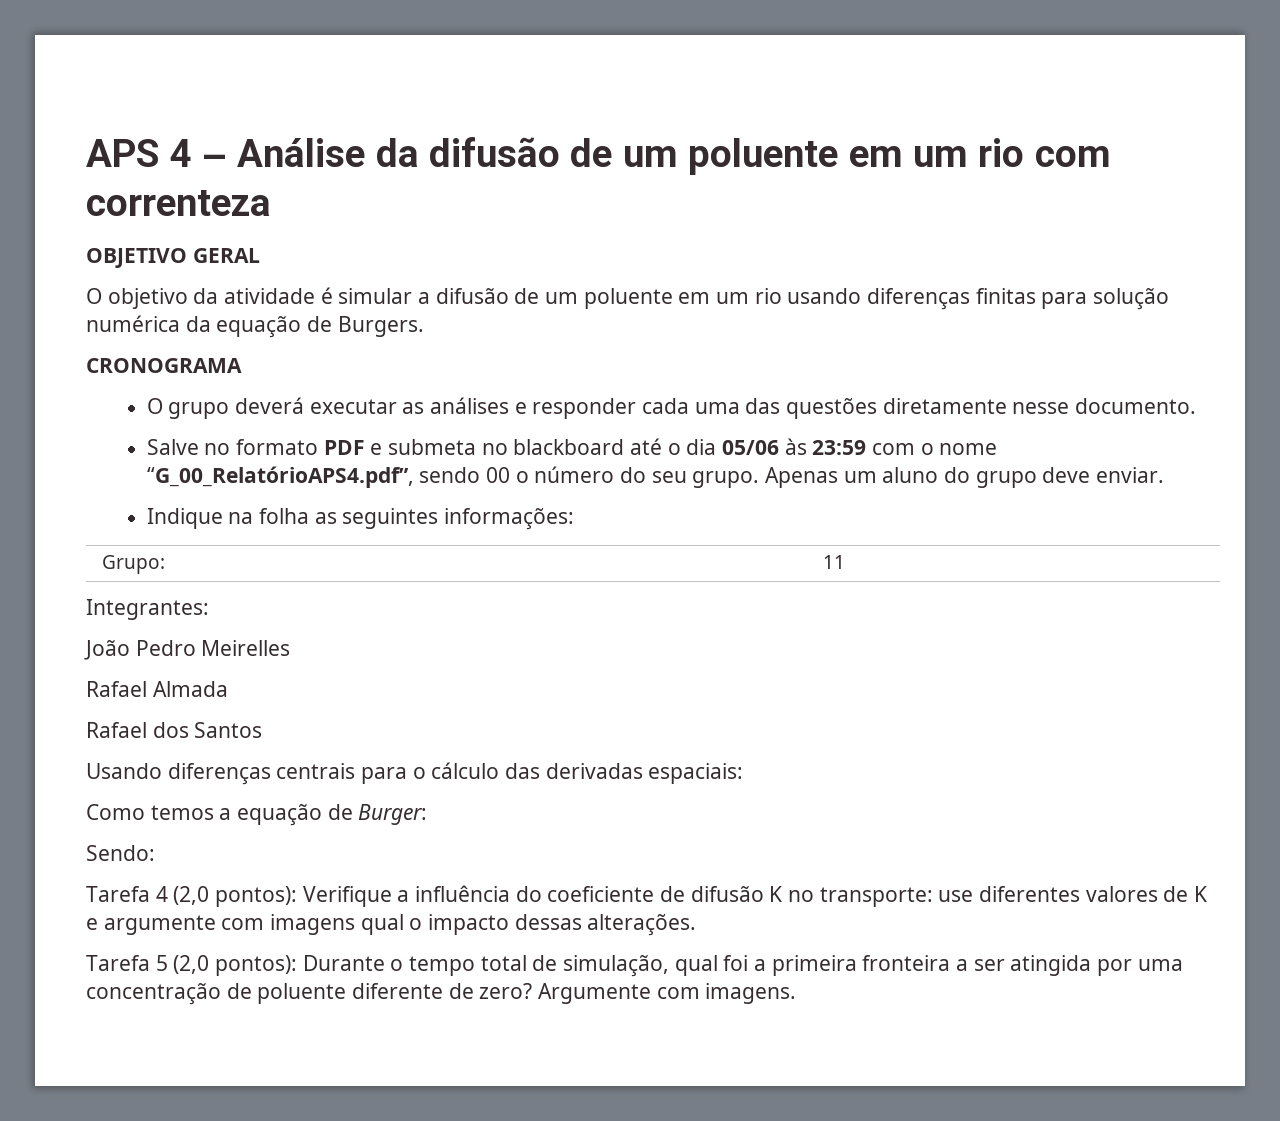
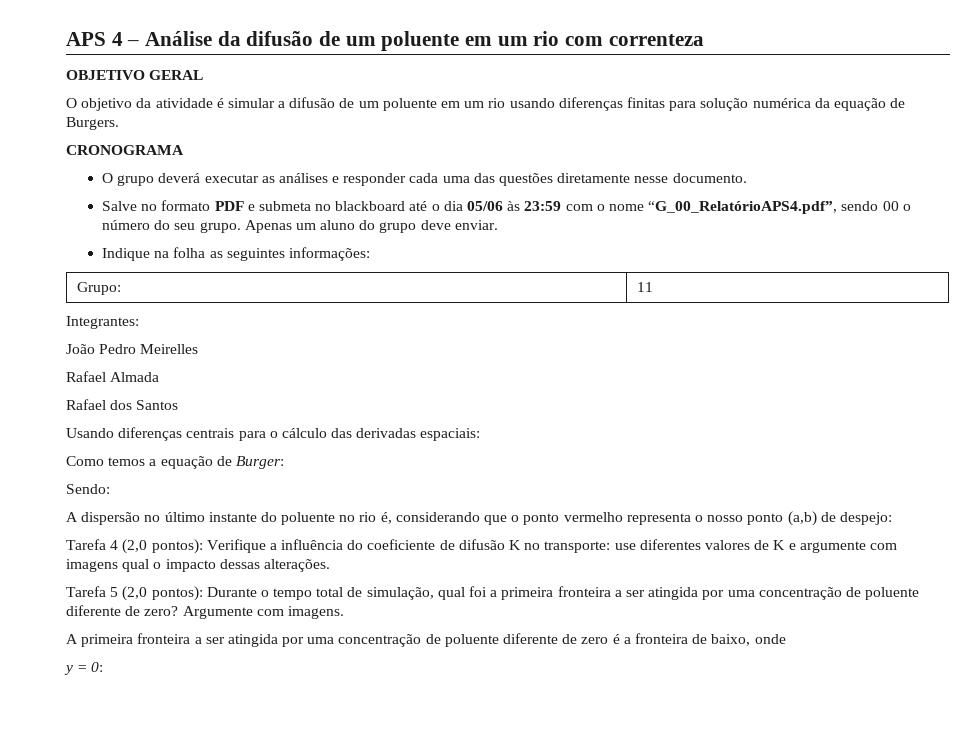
+ A dispersão no último instante do poluente no rio é, considerando que o ponto vermelho representa o nosso ponto (a,b) de despejo:
+ A primeira fronteira a ser atingida por uma concentração de poluente diferente de zero é a fronteira de baixo, onde
+ y = 0:

